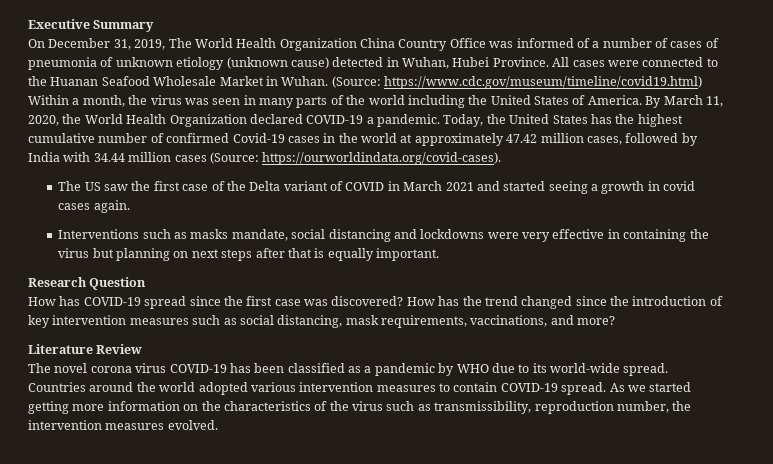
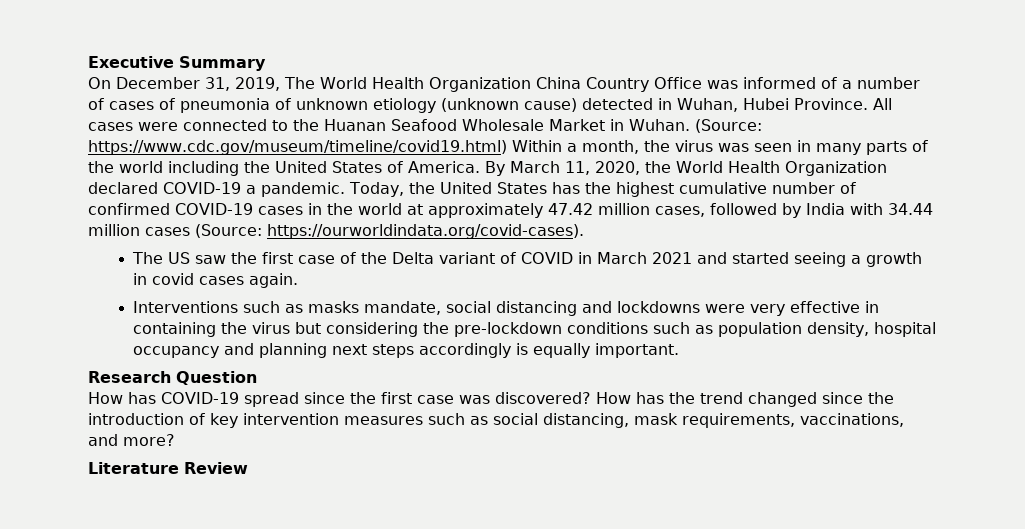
- Today, the United States has the highest cumulative number of confirmed Covid-19 cases in the world at approximately 47.42 million cases, followed by India with 34.44 million cases (Source: https://ourworldindata.org/covid-cases).
+ Today, the United States has the highest cumulative number of confirmed COVID-19 cases in the world at approximately 47.42 million cases, followed by India with 34.44 million cases (Source: https://ourworldindata.org/covid-cases).
- Interventions such as masks mandate, social distancing and lockdowns were very effective in containing the virus but planning on next steps after that is equally important.
+ Interventions such as masks mandate, social distancing and lockdowns were very effective in containing the virus but considering the pre-lockdown conditions such as population density, hospital occupancy and planning next steps accordingly is equally important.
- The novel corona virus COVID-19 has been classified as a pandemic by WHO due to its world-wide spread. Countries around the world adopted various intervention measures to contain COVID-19 spread. As we started getting more information on the characteristics of the virus such as transmissibility, reproduction number, the intervention measures evolved.

